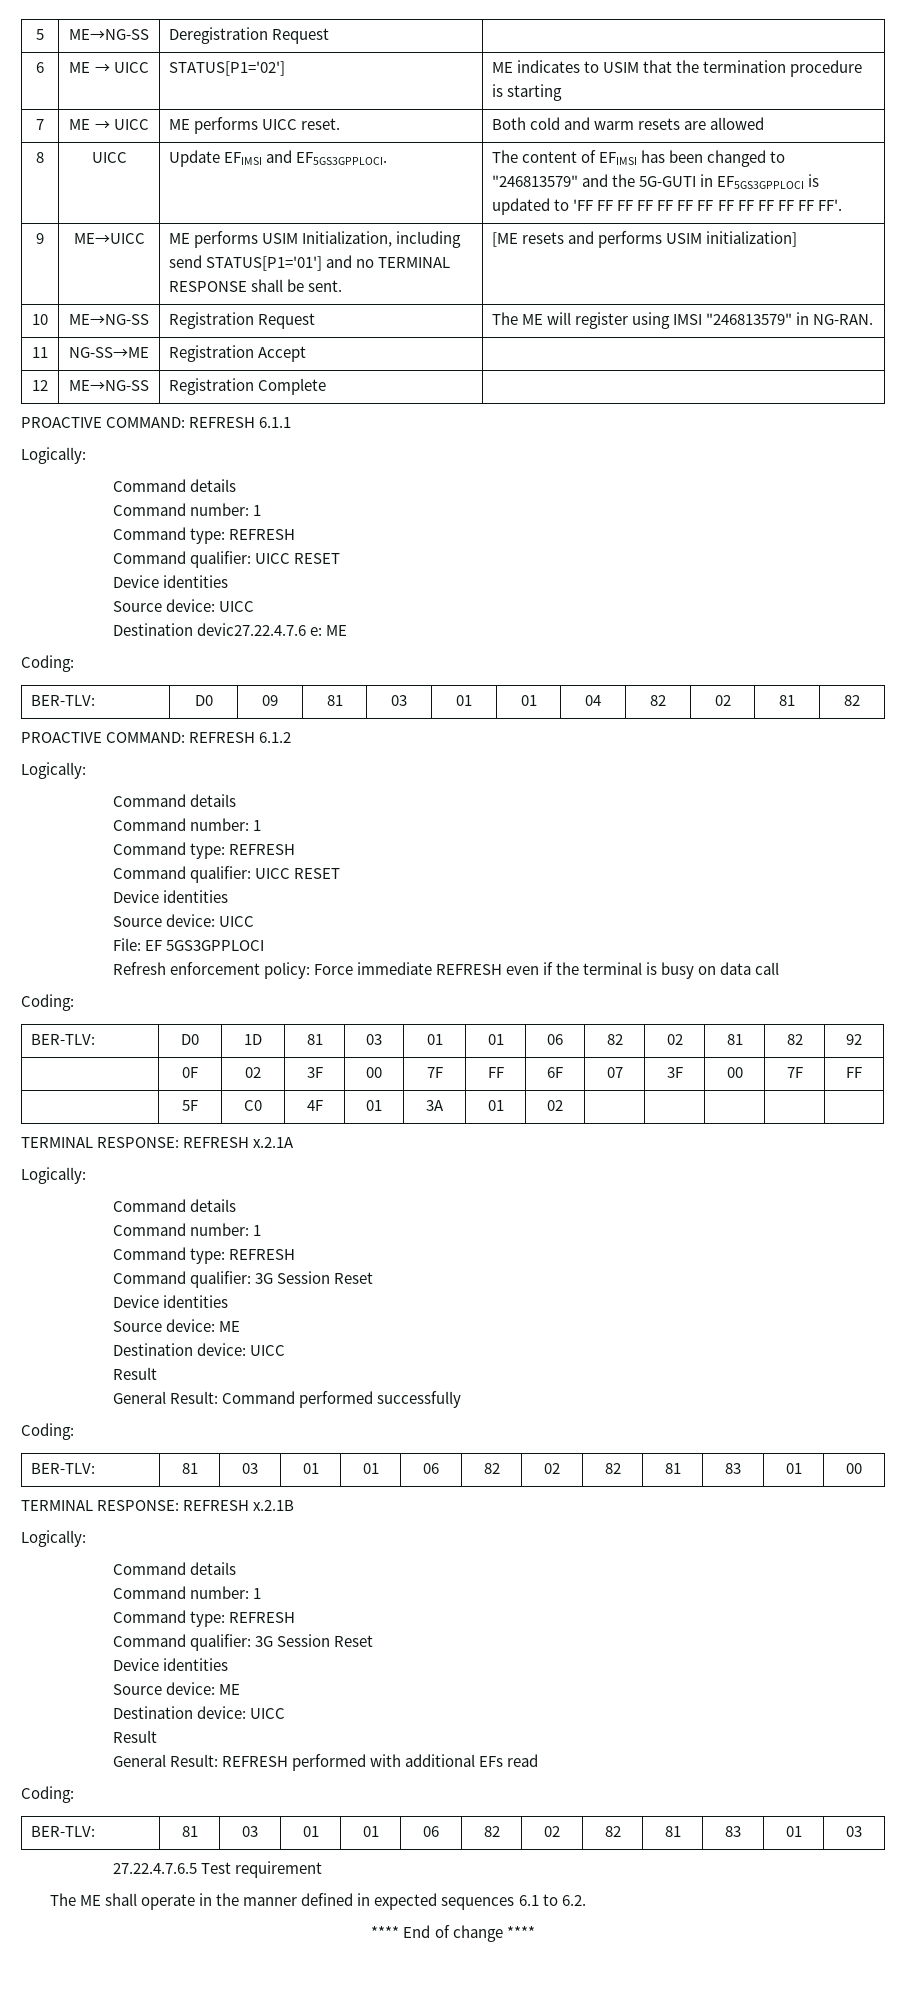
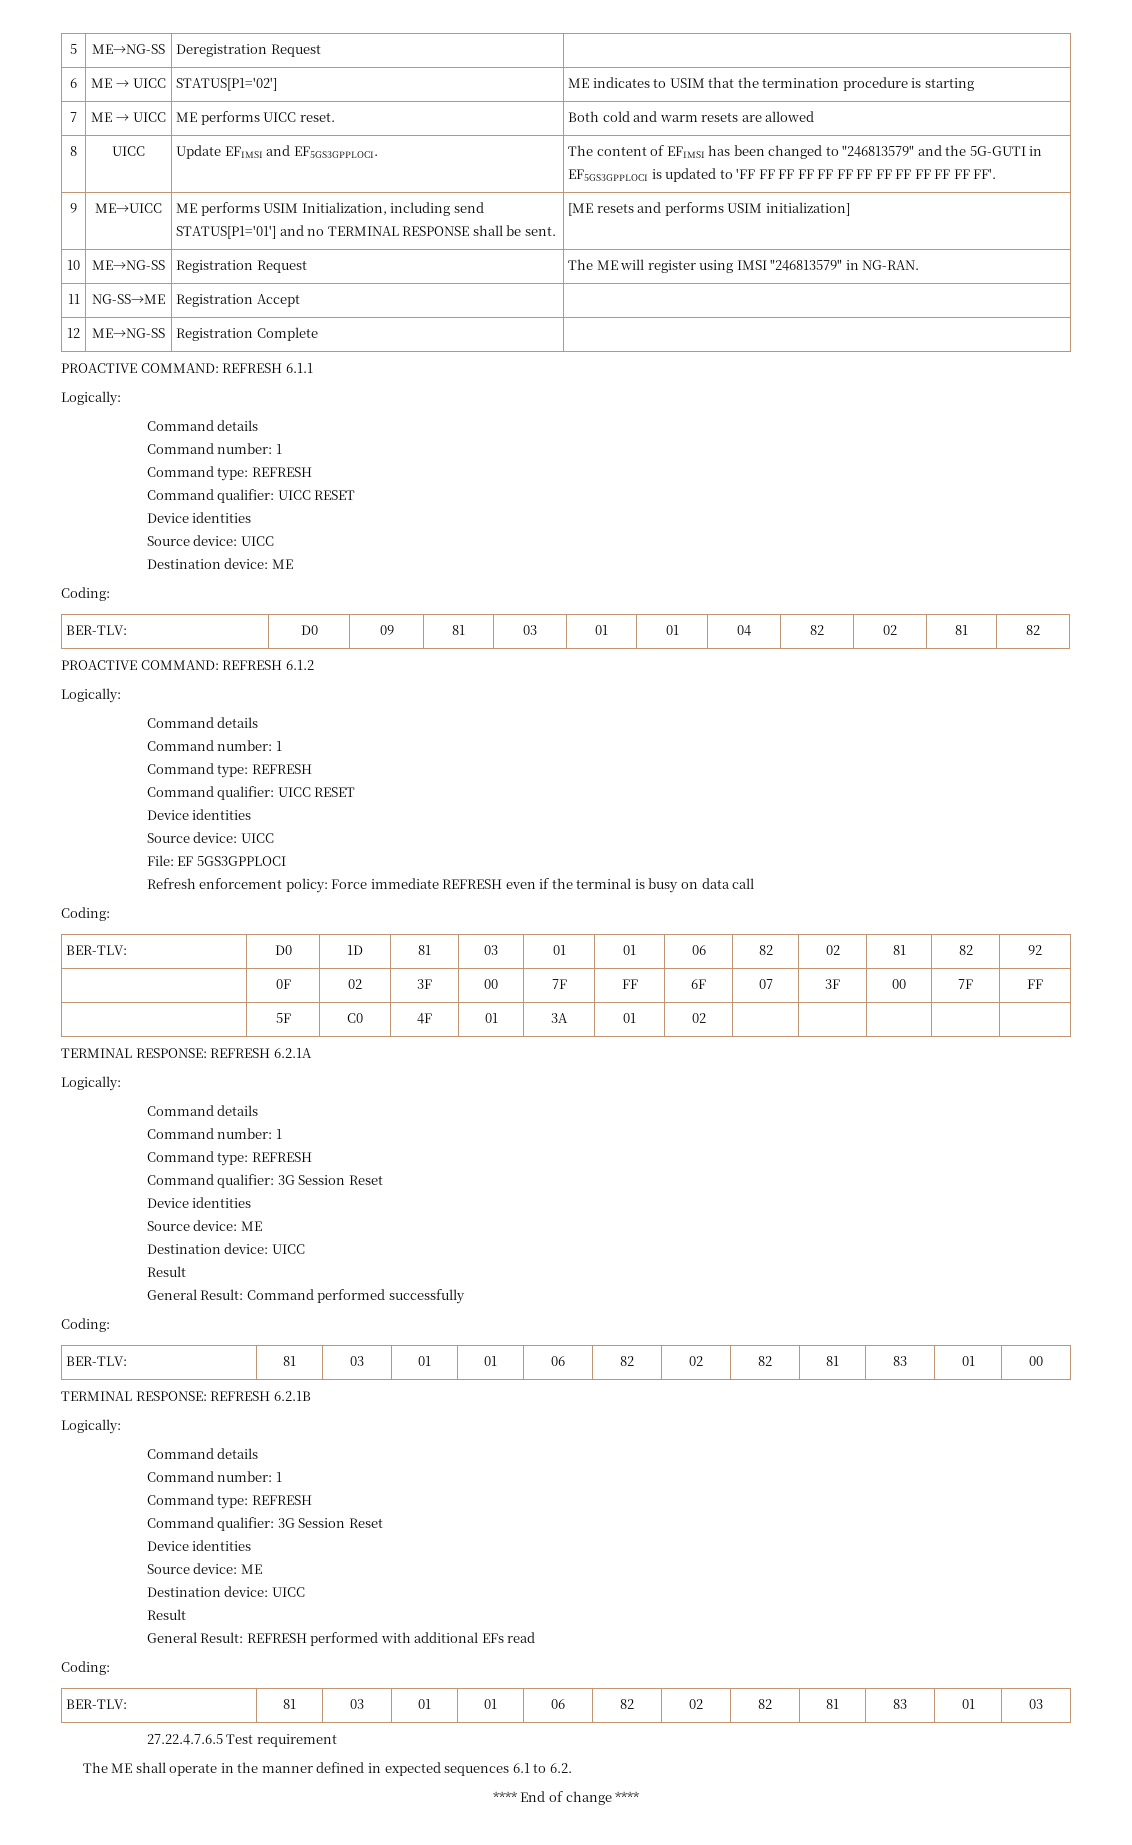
- Destination devic27.22.4.7.6 e: ME
+ Destination device: ME
- TERMINAL RESPONSE: REFRESH x.2.1A
+ TERMINAL RESPONSE: REFRESH 6.2.1A
- TERMINAL RESPONSE: REFRESH x.2.1B
+ TERMINAL RESPONSE: REFRESH 6.2.1B

